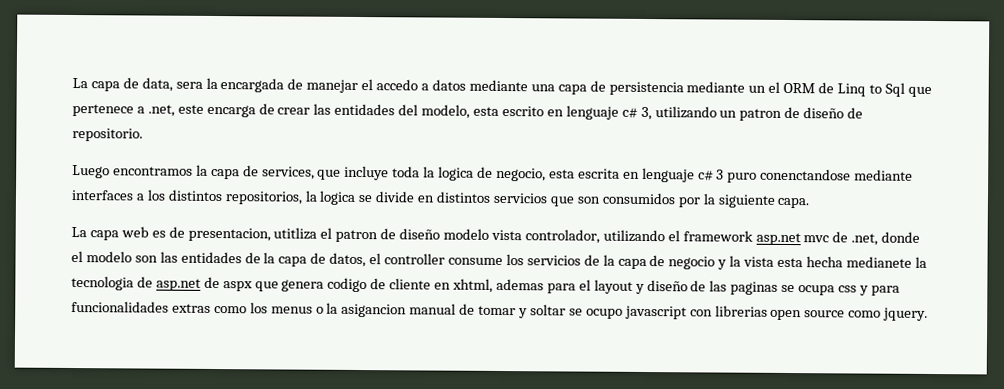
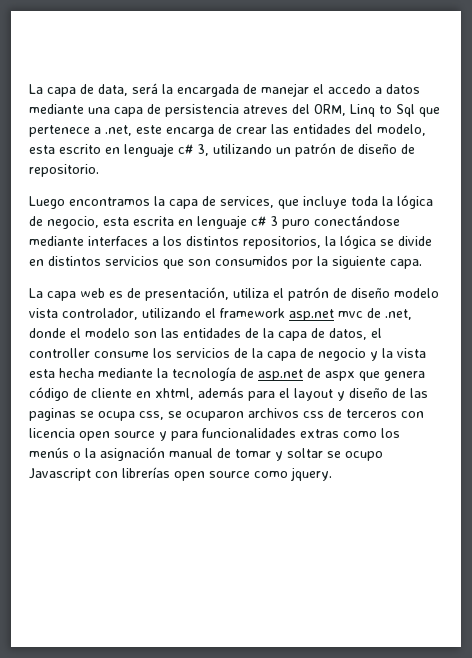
- La capa de data, sera la encargada de manejar el accedo a datos mediante una capa de persistencia mediante un el ORM de Linq to Sql que pertenece a .net, este encarga de crear las entidades del modelo, esta escrito en lenguaje c# 3, utilizando un patron de diseño de repositorio.
+ La capa de data, será la encargada de manejar el accedo a datos mediante una capa de persistencia atreves del ORM, Linq to Sql que pertenece a .net, este encarga de crear las entidades del modelo, esta escrito en lenguaje c# 3, utilizando un patrón de diseño de repositorio.
- Luego encontramos la capa de services, que incluye toda la logica de negocio, esta escrita en lenguaje c# 3 puro conenctandose mediante interfaces a los distintos repositorios, la logica se divide en distintos servicios que son consumidos por la siguiente capa.
+ Luego encontramos la capa de services, que incluye toda la lógica de negocio, esta escrita en lenguaje c# 3 puro conectándose mediante interfaces a los distintos repositorios, la lógica se divide en distintos servicios que son consumidos por la siguiente capa.
- La capa web es de presentacion, utitliza el patron de diseño modelo vista controlador, utilizando el framework asp.net mvc de .net, donde el modelo son las entidades de la capa de datos, el controller consume los servicios de la capa de negocio y la vista esta hecha medianete la tecnologia de asp.net de aspx que genera codigo de cliente en xhtml, ademas para el layout y diseño de las paginas se ocupa css y para funcionalidades extras como los menus o la asigancion manual de tomar y soltar se ocupo javascript con librerias open source como jquery.
+ La capa web es de presentación, utiliza el patrón de diseño modelo vista controlador, utilizando el framework asp.net mvc de .net, donde el modelo son las entidades de la capa de datos, el controller consume los servicios de la capa de negocio y la vista esta hecha mediante la tecnología de asp.net de aspx que genera código de cliente en xhtml, además para el layout y diseño de las paginas se ocupa css, se ocuparon archivos css de terceros con licencia open source y para funcionalidades extras como los menús o la asignación manual de tomar y soltar se ocupo Javascript con librerías open source como jquery.

